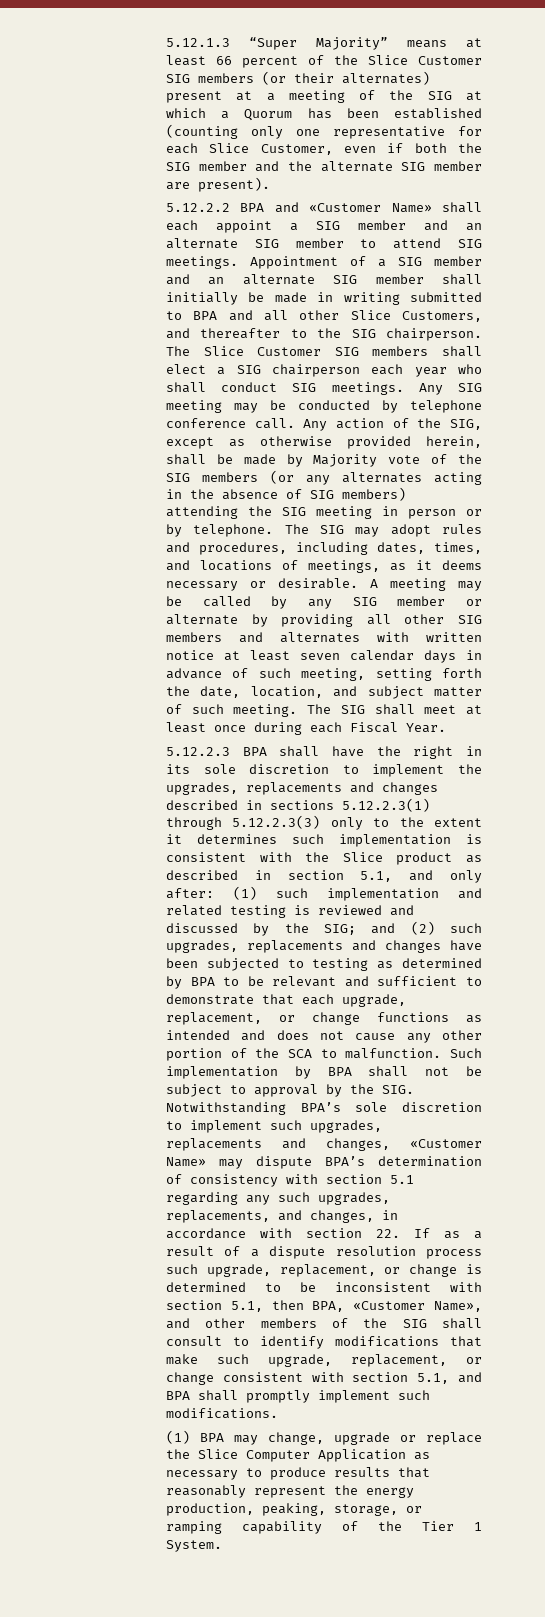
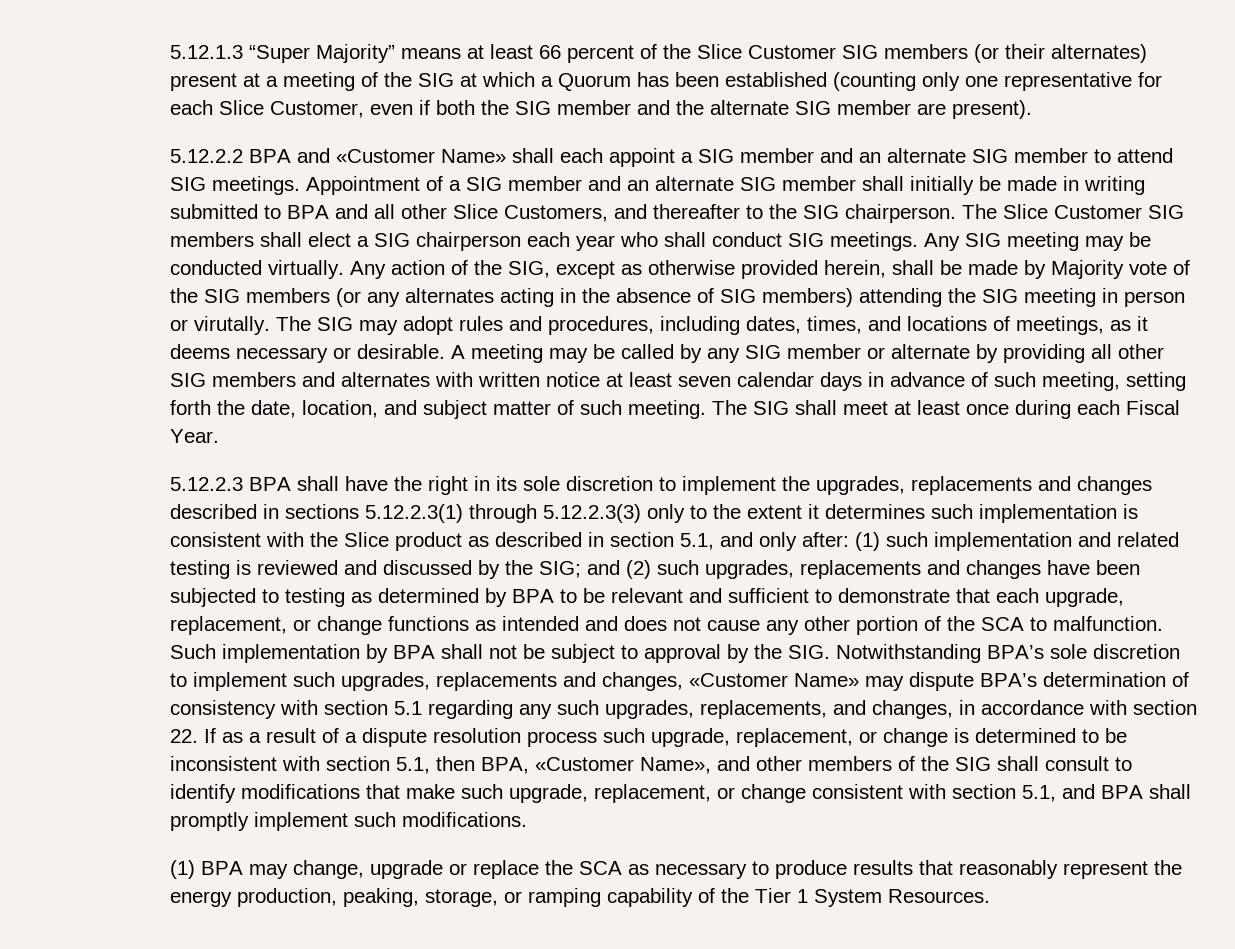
- Any SIG meeting may be conducted by telephone conference call.
+ Any SIG meeting may be conducted virtually.
- Any action of the SIG, except as otherwise provided herein, shall be made by Majority vote of the SIG members (or any alternates acting in the absence of SIG members) attending the SIG meeting in person or by telephone.
+ Any action of the SIG, except as otherwise provided herein, shall be made by Majority vote of the SIG members (or any alternates acting in the absence of SIG members) attending the SIG meeting in person or virutally.
- (1) BPA may change, upgrade or replace the Slice Computer Application as necessary to produce results that reasonably represent the energy production, peaking, storage, or ramping capability of the Tier 1 System.
+ (1) BPA may change, upgrade or replace the SCA as necessary to produce results that reasonably represent the energy production, peaking, storage, or ramping capability of the Tier 1 System Resources.

